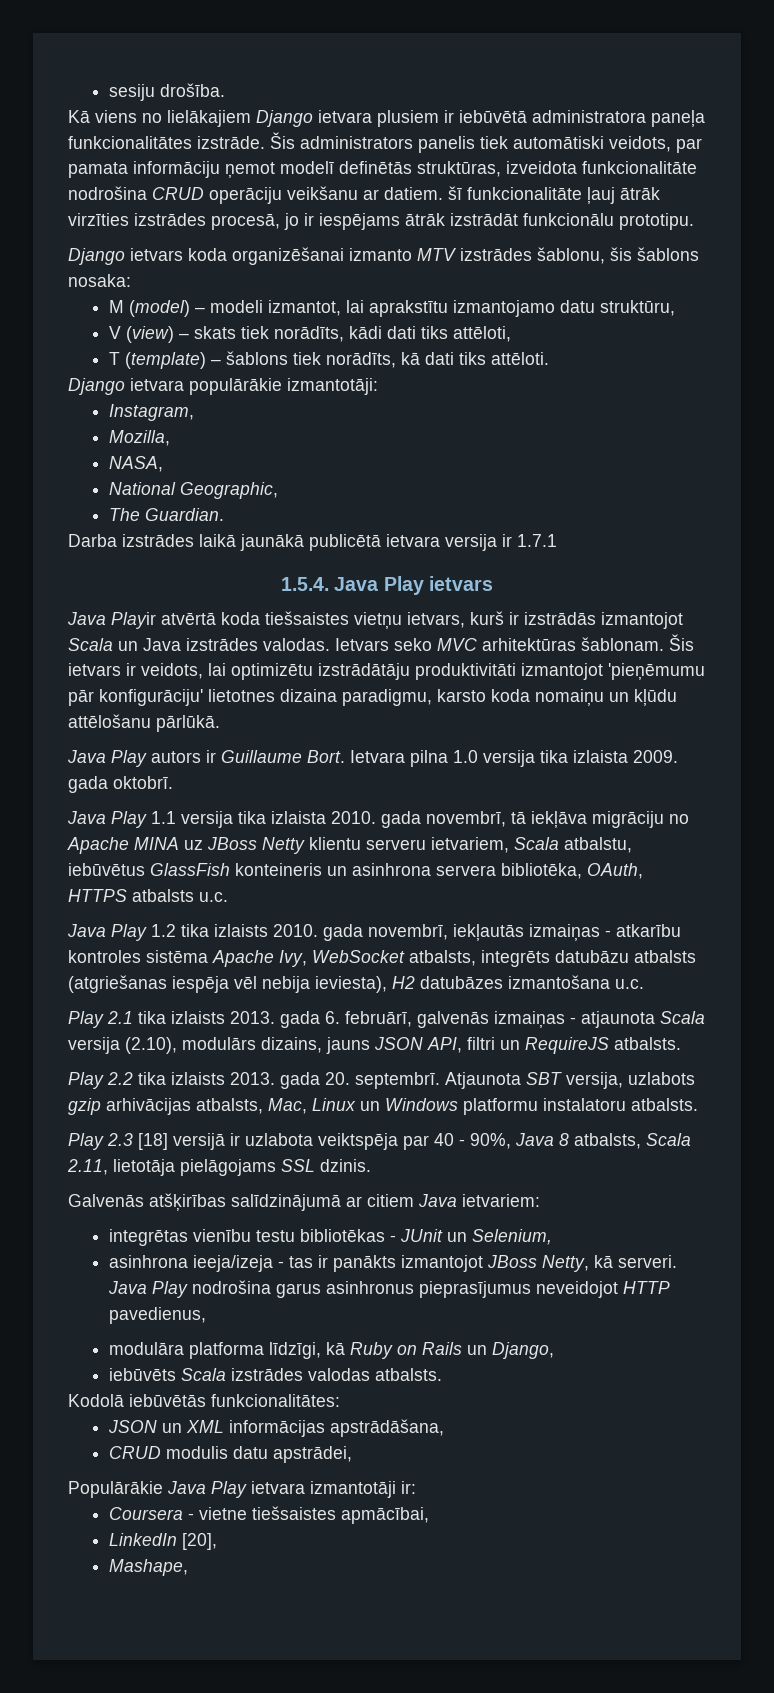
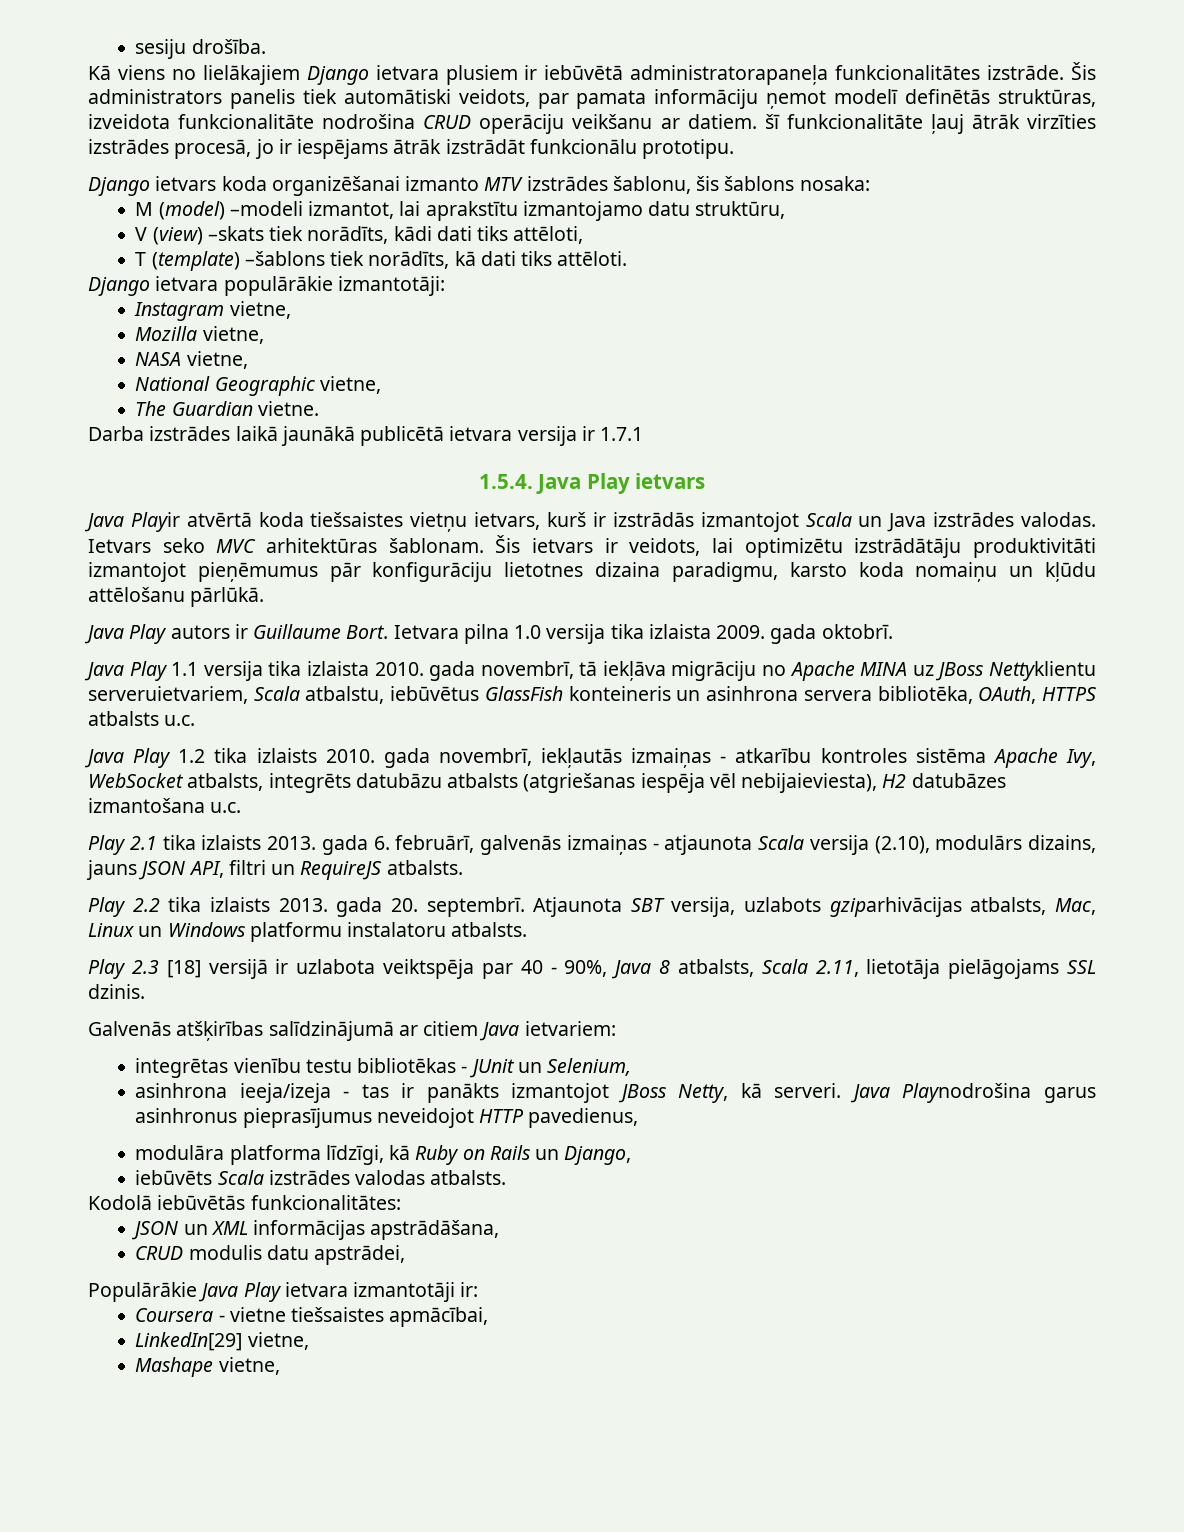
- Kā viens no lielākajiem Django ietvara plusiem ir iebūvētā administratora paneļa funkcionalitātes izstrāde.
+ Kā viens no lielākajiem Django ietvara plusiem ir iebūvētā administratorapaneļa funkcionalitātes izstrāde.
- M (model) – modeli izmantot, lai aprakstītu izmantojamo datu struktūru,
+ M (model) –modeli izmantot, lai aprakstītu izmantojamo datu struktūru,
- V (view) – skats tiek norādīts, kādi dati tiks attēloti,
+ V (view) –skats tiek norādīts, kādi dati tiks attēloti,
- T (template) – šablons tiek norādīts, kā dati tiks attēloti.
+ T (template) –šablons tiek norādīts, kā dati tiks attēloti.
- Instagram,
- Mozilla,
- NASA,
+ Instagram vietne,
+ Mozilla vietne,
+ NASA vietne,
- National Geographic,
+ National Geographic vietne,
- The Guardian.
+ The Guardian vietne.
- Šis ietvars ir veidots, lai optimizētu izstrādātāju produktivitāti izmantojot 'pieņēmumu pār konfigurāciju' lietotnes dizaina paradigmu, karsto koda nomaiņu un kļūdu attēlošanu pārlūkā.
+ Šis ietvars ir veidots, lai optimizētu izstrādātāju produktivitāti izmantojot pieņēmumus pār konfigurāciju lietotnes dizaina paradigmu, karsto koda nomaiņu un kļūdu attēlošanu pārlūkā.
- Java Play 1.1 versija tika izlaista 2010. gada novembrī, tā iekļāva migrāciju no Apache MINA uz JBoss Netty klientu serveru ietvariem, Scala atbalstu, iebūvētus GlassFish konteineris un asinhrona servera bibliotēka, OAuth, HTTPS atbalsts u.c.
+ Java Play 1.1 versija tika izlaista 2010. gada novembrī, tā iekļāva migrāciju no Apache MINA uz JBoss Nettyklientu serveruietvariem, Scala atbalstu, iebūvētus GlassFish konteineris un asinhrona servera bibliotēka, OAuth, HTTPS atbalsts u.c.
- Java Play 1.2 tika izlaists 2010. gada novembrī, iekļautās izmaiņas - atkarību kontroles sistēma Apache Ivy, WebSocket atbalsts, integrēts datubāzu atbalsts (atgriešanas iespēja vēl nebija ieviesta), H2 datubāzes izmantošana u.c.
+ Java Play 1.2 tika izlaists 2010. gada novembrī, iekļautās izmaiņas - atkarību kontroles sistēma Apache Ivy, WebSocket atbalsts, integrēts datubāzu atbalsts (atgriešanas iespēja vēl nebijaieviesta), H2 datubāzes izmantošana u.c.
- Atjaunota SBT versija, uzlabots gzip arhivācijas atbalsts, Mac, Linux un Windows platformu instalatoru atbalsts.
+ Atjaunota SBT versija, uzlabots gziparhivācijas atbalsts, Mac, Linux un Windows platformu instalatoru atbalsts.
- Java Play nodrošina garus asinhronus pieprasījumus neveidojot HTTP pavedienus,
+ Java Playnodrošina garus asinhronus pieprasījumus neveidojot HTTP pavedienus,
- LinkedIn [20],
- Mashape,
+ LinkedIn[29] vietne,
+ Mashape vietne,

